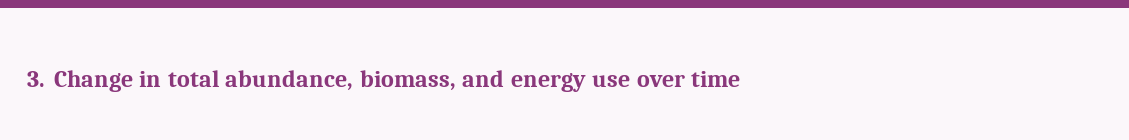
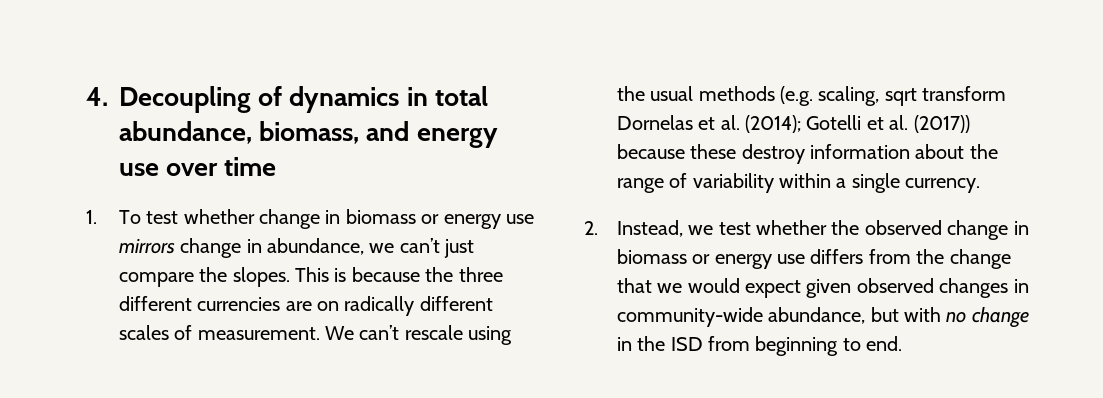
- 3. Change in total abundance, biomass, and energy use over time
+ 4. Decoupling of dynamics in total abundance, biomass, and energy use over time
+ 1. To test whether change in biomass or energy use mirrors change in abundance, we can’t just compare the slopes. This is because the three different currencies are on radically different scales of measurement. We can’t rescale using the usual methods (e.g. scaling, sqrt transform Dornelas et al. (2014); Gotelli et al. (2017)) because these destroy information about the range of variability within a single currency.
+ 2. Instead, we test whether the observed change in biomass or energy use differs from the change that we would expect given observed changes in community-wide abundance, but with no change in the ISD from beginning to end.

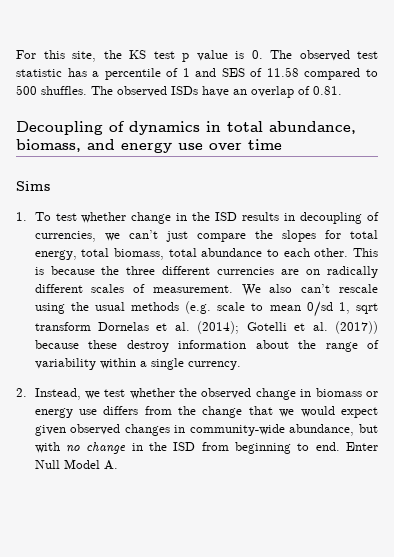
- 4. Decoupling of dynamics in total abundance, biomass, and energy use over time
+ For this site, the KS test p value is 0. The observed test statistic has a percentile of 1 and SES of 11.58 compared to 500 shuffles. The observed ISDs have an overlap of 0.81.
+ Decoupling of dynamics in total abundance, biomass, and energy use over time
+ Sims
- 1. To test whether change in biomass or energy use mirrors change in abundance, we can’t just compare the slopes.
+ 1. To test whether change in the ISD results in decoupling of currencies, we can’t just compare the slopes for total energy, total biomass, total abundance to each other.
- We can’t rescale using the usual methods (e.g. scaling, sqrt transform Dornelas et al. (2014); Gotelli et al. (2017)) because these destroy information about the range of variability within a single currency.
+ We also can’t rescale using the usual methods (e.g. scale to mean 0/sd 1, sqrt transform Dornelas et al. (2014); Gotelli et al. (2017)) because these destroy information about the range of variability within a single currency.
+ Enter Null Model A.

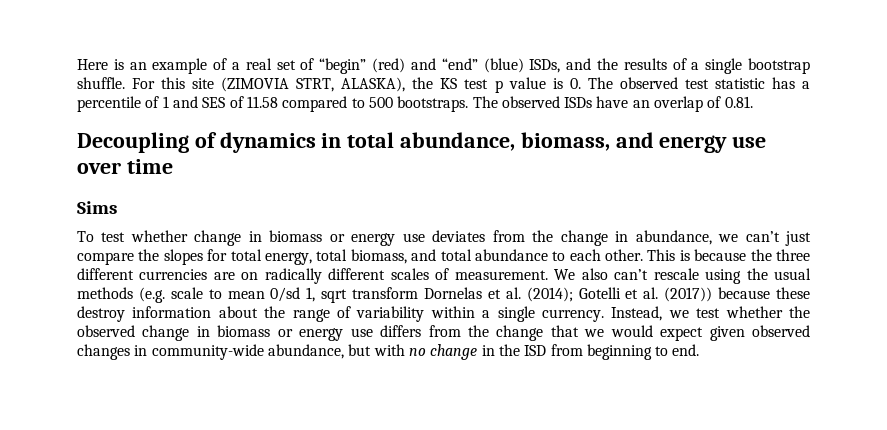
- For this site, the KS test p value is 0. The observed test statistic has a percentile of 1 and SES of 11.58 compared to 500 shuffles.
+ Here is an example of a real set of “begin” (red) and “end” (blue) ISDs, and the results of a single bootstrap shuffle. For this site (ZIMOVIA STRT, ALASKA), the KS test p value is 0. The observed test statistic has a percentile of 1 and SES of 11.58 compared to 500 bootstraps.
- 1. To test whether change in the ISD results in decoupling of currencies, we can’t just compare the slopes for total energy, total biomass, total abundance to each other.
+ To test whether change in biomass or energy use deviates from the change in abundance, we can’t just compare the slopes for total energy, total biomass, and total abundance to each other.
- Gotelli et al. (2017)) because these destroy information about the range of variability within a single currency.
- 2. Instead, we test whether the observed change in biomass or energy use differs from the change that we would expect given observed changes in community-wide abundance, but with no change in the ISD from beginning to end. Enter Null Model A.
+ Gotelli et al. (2017)) because these destroy information about the range of variability within a single currency. Instead, we test whether the observed change in biomass or energy use differs from the change that we would expect given observed changes in community-wide abundance, but with no change in the ISD from beginning to end.

